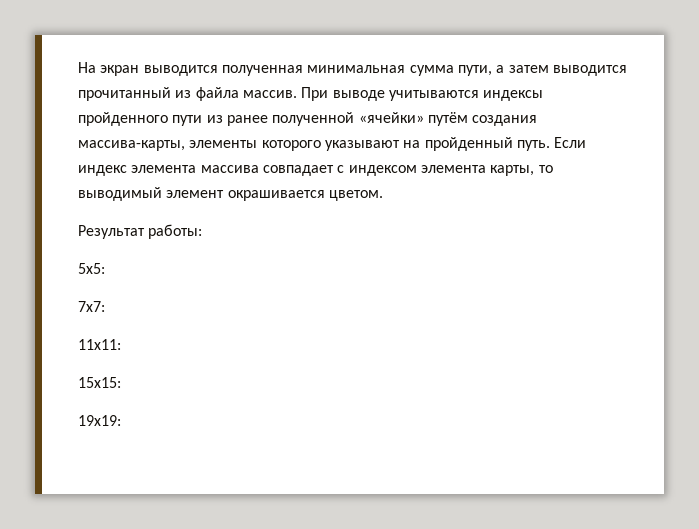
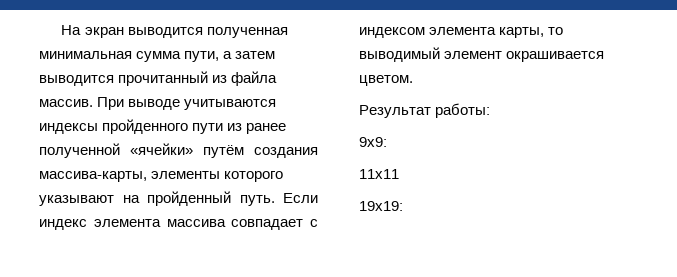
- 5x5:
- 7x7:
- 11x11:
- 15x15:
+ 9x9:
+ 11x11

